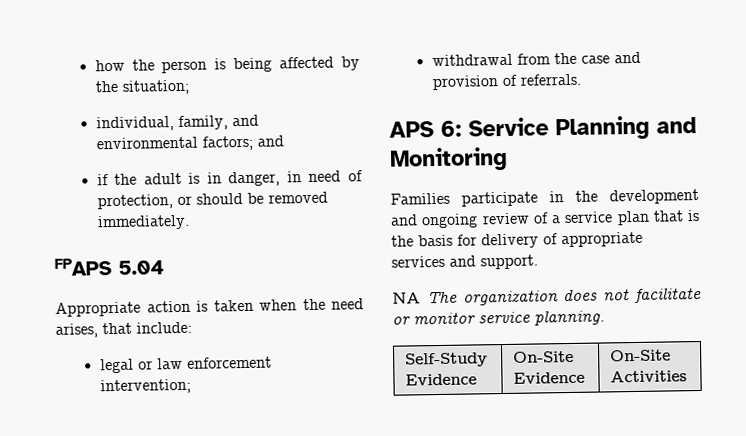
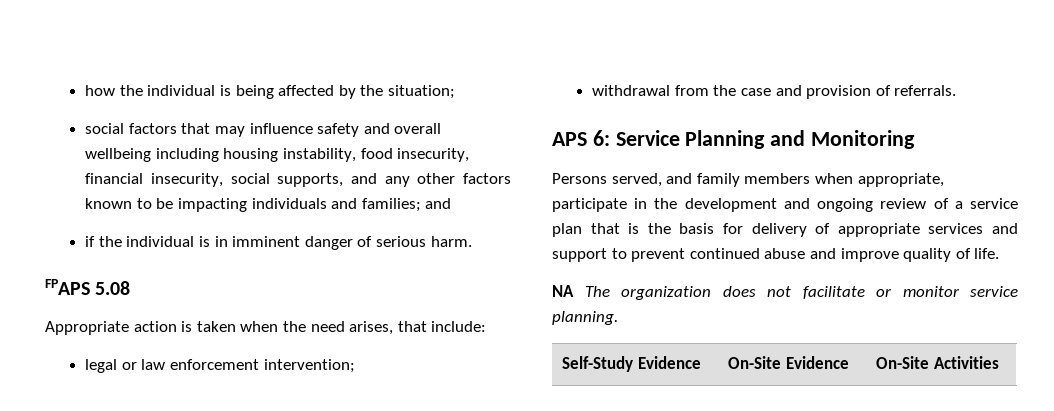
- how the person is being affected by the situation;
+ how the individual is being affected by the situation;
- individual, family, and environmental factors; and
+ social factors that may influence safety and overall wellbeing including housing instability, food insecurity, financial insecurity, social supports, and any other factors known to be impacting individuals and families; and
- if the adult is in danger, in need of protection, or should be removed immediately.
+ if the individual is in imminent danger of serious harm.
- FPAPS 5.04
+ FPAPS 5.08
- Families participate in the development and ongoing review of a service plan that is the basis for delivery of appropriate services and support.
+ Persons served, and family members when appropriate, participate in the development and ongoing review of a service plan that is the basis for delivery of appropriate services and support to prevent continued abuse and improve quality of life.

